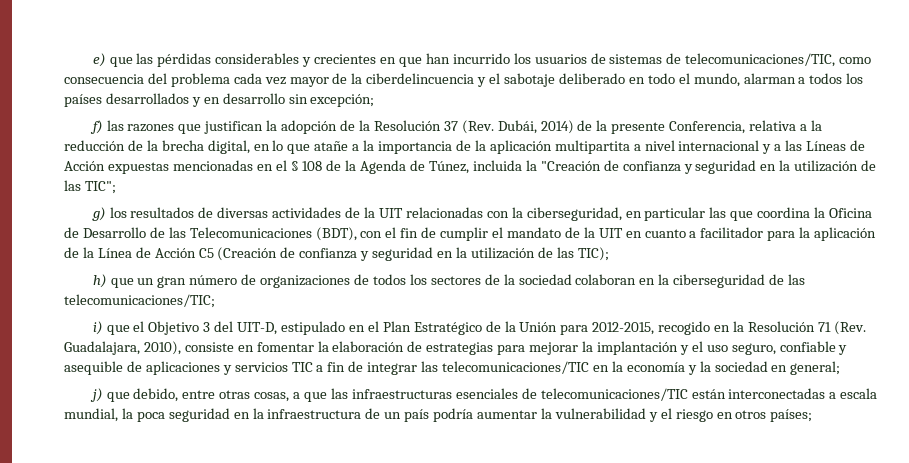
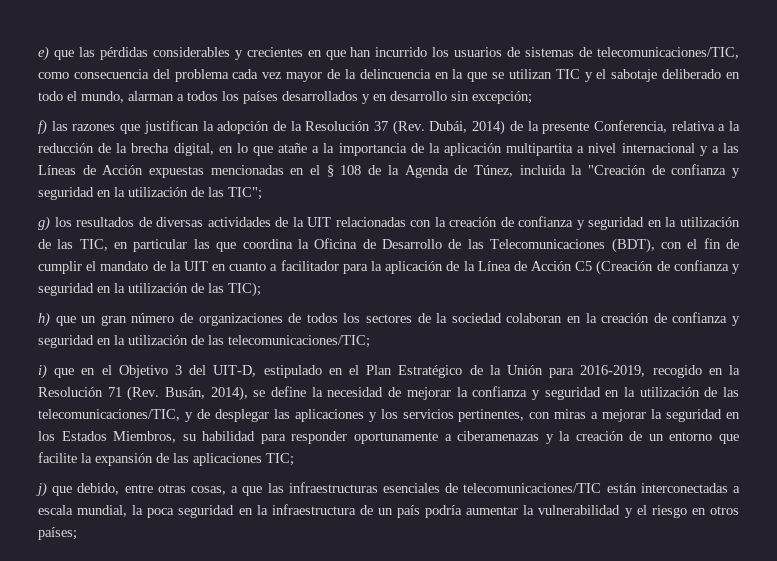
- e) que las pérdidas considerables y crecientes en que han incurrido los usuarios de sistemas de telecomunicaciones/TIC, como consecuencia del problema cada vez mayor de la ciberdelincuencia y el sabotaje deliberado en todo el mundo, alarman a todos los países desarrollados y en desarrollo sin excepción;
+ e) que las pérdidas considerables y crecientes en que han incurrido los usuarios de sistemas de telecomunicaciones/TIC, como consecuencia del problema cada vez mayor de la delincuencia en la que se utilizan TIC y el sabotaje deliberado en todo el mundo, alarman a todos los países desarrollados y en desarrollo sin excepción;
- g) los resultados de diversas actividades de la UIT relacionadas con la ciberseguridad, en particular las que coordina la Oficina de Desarrollo de las Telecomunicaciones (BDT), con el fin de cumplir el mandato de la UIT en cuanto a facilitador para la aplicación de la Línea de Acción C5 (Creación de confianza y seguridad en la utilización de las TIC);
+ g) los resultados de diversas actividades de la UIT relacionadas con la creación de confianza y seguridad en la utilización de las TIC, en particular las que coordina la Oficina de Desarrollo de las Telecomunicaciones (BDT), con el fin de cumplir el mandato de la UIT en cuanto a facilitador para la aplicación de la Línea de Acción C5 (Creación de confianza y seguridad en la utilización de las TIC);
- h) que un gran número de organizaciones de todos los sectores de la sociedad colaboran en la ciberseguridad de las telecomunicaciones/TIC;
+ h) que un gran número de organizaciones de todos los sectores de la sociedad colaboran en la creación de confianza y seguridad en la utilización de las telecomunicaciones/TIC;
- i) que el Objetivo 3 del UIT-D, estipulado en el Plan Estratégico de la Unión para 2012-2015, recogido en la Resolución 71 (Rev. Guadalajara, 2010), consiste en fomentar la elaboración de estrategias para mejorar la implantación y el uso seguro, confiable y asequible de aplicaciones y servicios TIC a fin de integrar las telecomunicaciones/TIC en la economía y la sociedad en general;
+ i) que en el Objetivo 3 del UIT-D, estipulado en el Plan Estratégico de la Unión para 2016-2019, recogido en la Resolución 71 (Rev. Busán, 2014), se define la necesidad de mejorar la confianza y seguridad en la utilización de las telecomunicaciones/TIC, y de desplegar las aplicaciones y los servicios pertinentes, con miras a mejorar la seguridad en los Estados Miembros, su habilidad para responder oportunamente a ciberamenazas y la creación de un entorno que facilite la expansión de las aplicaciones TIC;

